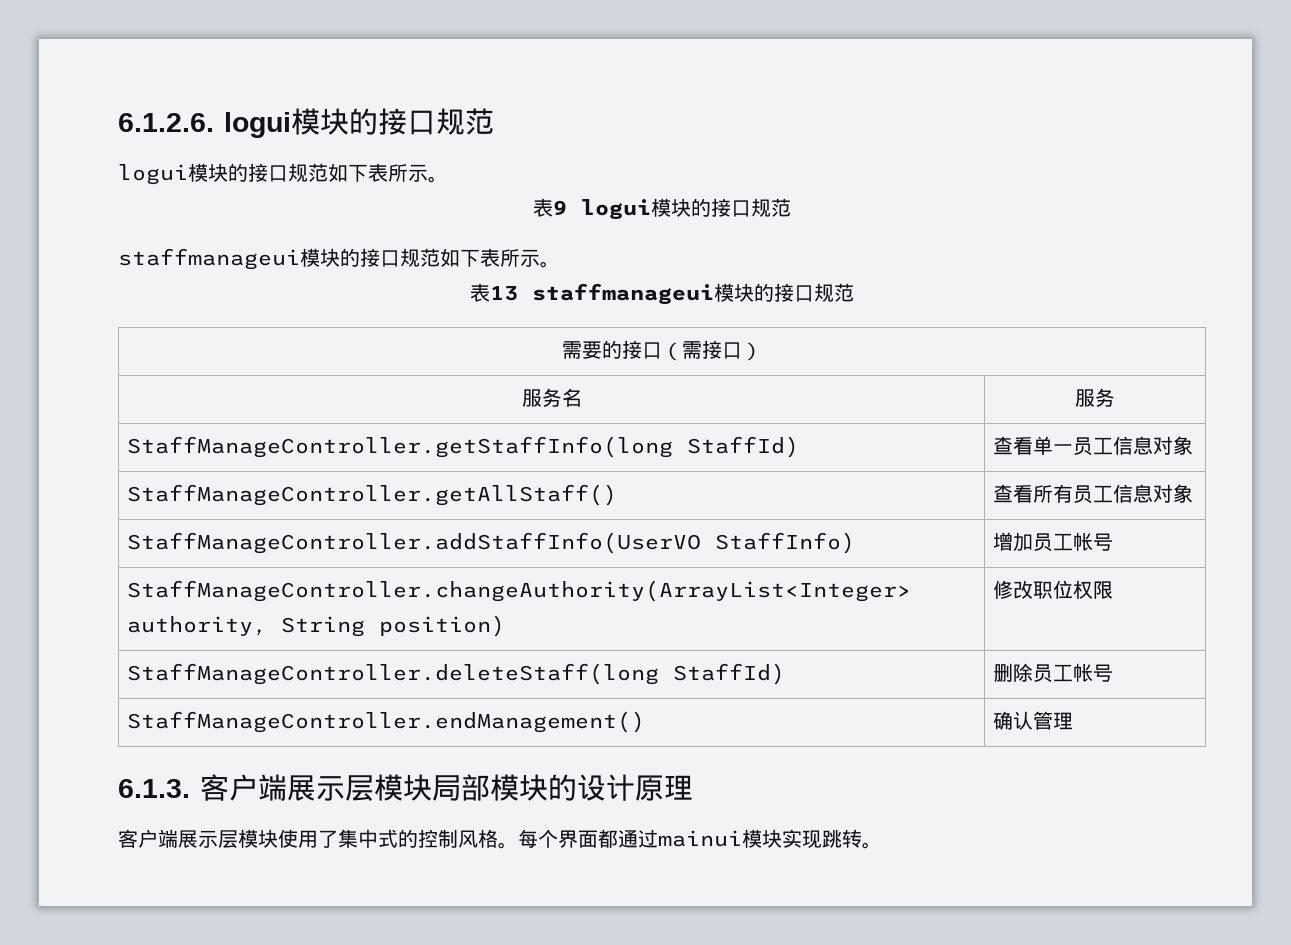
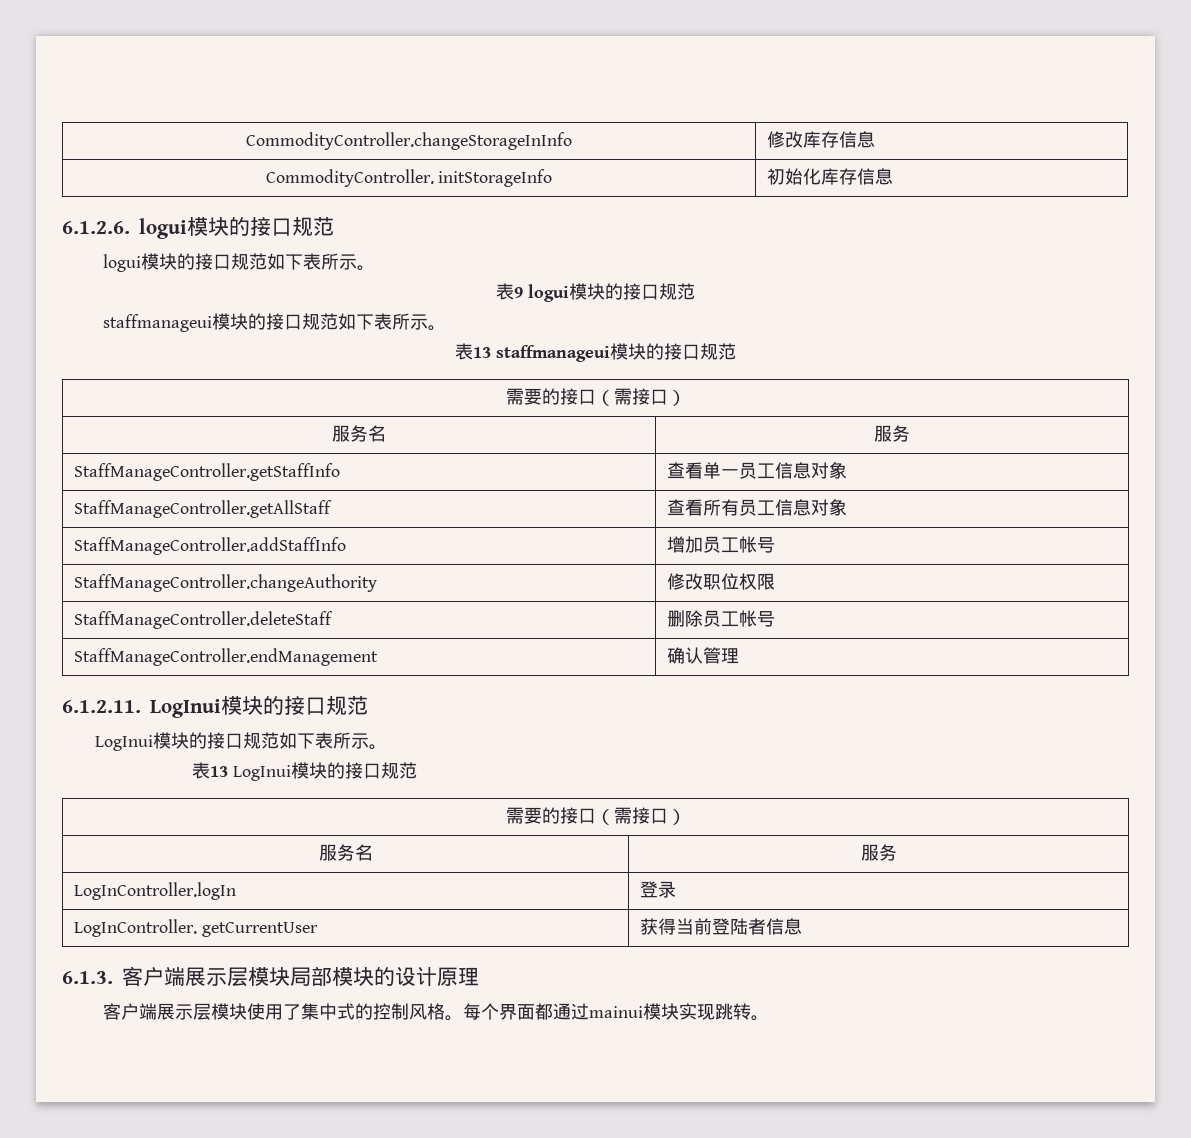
+ CommodityController.changeStorageInInfo | 修改库存信息
+ CommodityController. initStorageInfo | 初始化库存信息
- StaffManageController.getStaffInfo(long StaffId) | 查看单一员工信息对象
+ StaffManageController.getStaffInfo | 查看单一员工信息对象
- StaffManageController.getAllStaff() | 查看所有员工信息对象
+ StaffManageController.getAllStaff | 查看所有员工信息对象
- StaffManageController.addStaffInfo(UserVO StaffInfo) | 增加员工帐号
+ StaffManageController.addStaffInfo | 增加员工帐号
- StaffManageController.changeAuthority(ArrayList<Integer> authority, String position) | 修改职位权限
+ StaffManageController.changeAuthority | 修改职位权限
- StaffManageController.deleteStaff(long StaffId) | 删除员工帐号
+ StaffManageController.deleteStaff | 删除员工帐号
- StaffManageController.endManagement() | 确认管理
+ StaffManageController.endManagement | 确认管理
+ 6.1.2.11. LogInui模块的接口规范
+ LogInui模块的接口规范如下表所示。
+ 表13 LogInui模块的接口规范
+ 需要的接口（需接口）
+ 服务名 | 服务
+ LogInController.logIn | 登录
+ LogInController. getCurrentUser | 获得当前登陆者信息

